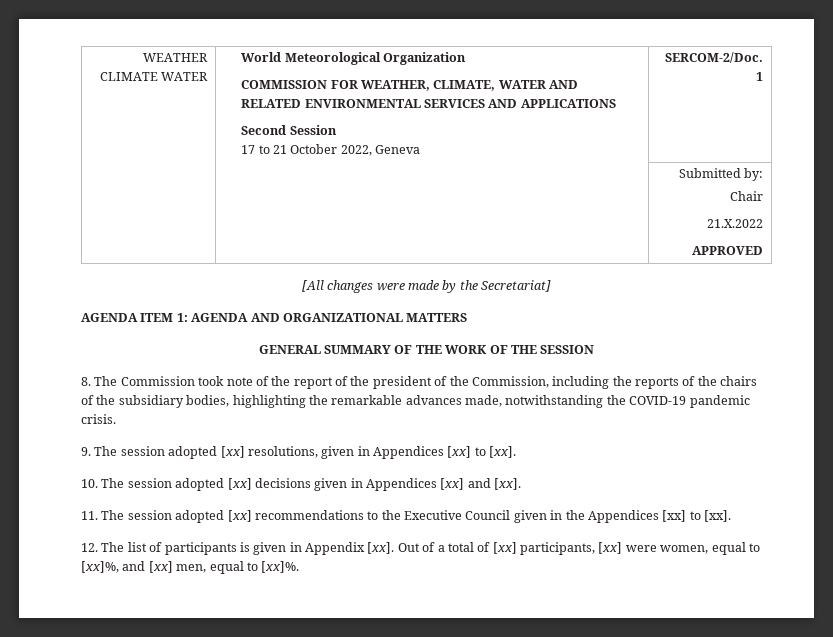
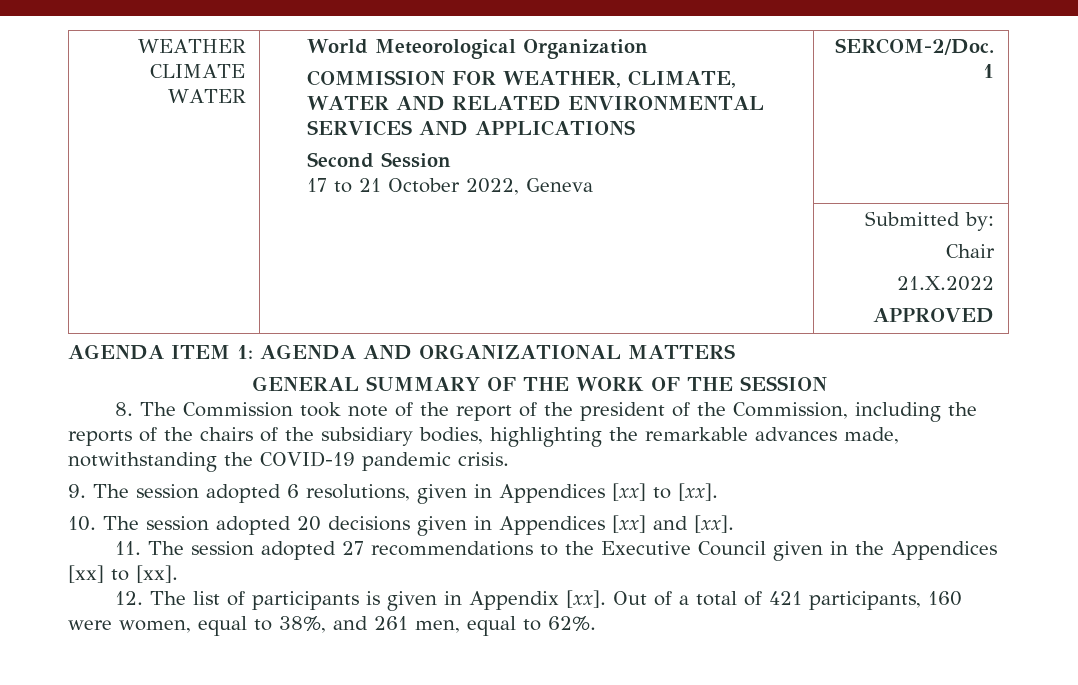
- [All changes were made by the Secretariat]
- 9. The session adopted [xx] resolutions, given in Appendices [xx] to [xx].
+ 9. The session adopted 6 resolutions, given in Appendices [xx] to [xx].
- 10. The session adopted [xx] decisions given in Appendices [xx] and [xx].
+ 10. The session adopted 20 decisions given in Appendices [xx] and [xx].
- 11. The session adopted [xx] recommendations to the Executive Council given in the Appendices [xx] to [xx].
+ 11. The session adopted 27 recommendations to the Executive Council given in the Appendices [xx] to [xx].
- Out of a total of [xx] participants, [xx] were women, equal to [xx]%, and [xx] men, equal to [xx]%.
+ Out of a total of 421 participants, 160 were women, equal to 38%, and 261 men, equal to 62%.

